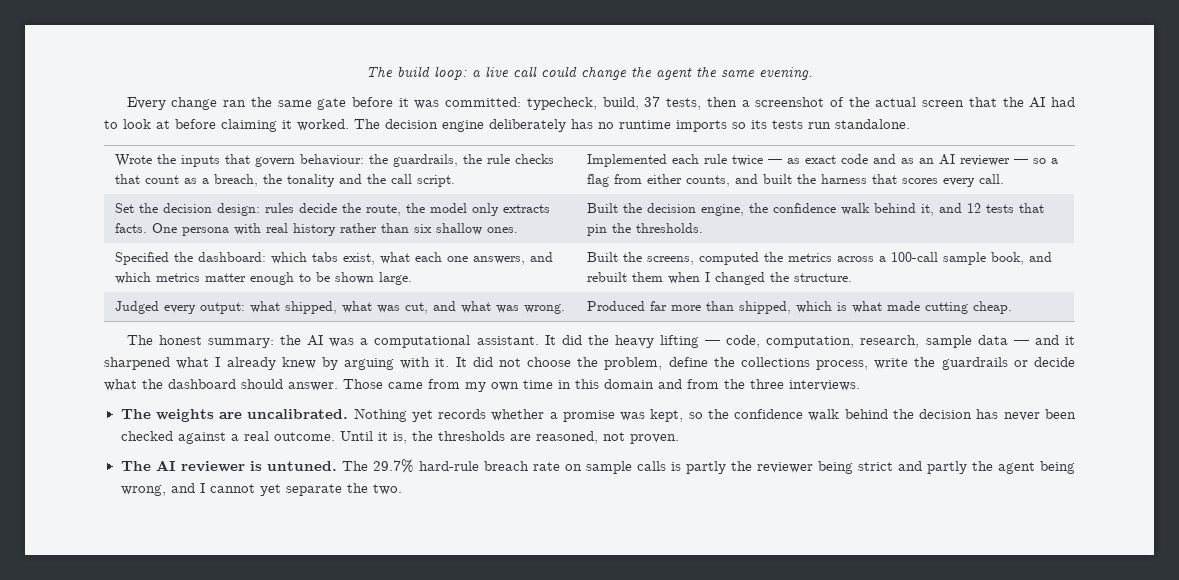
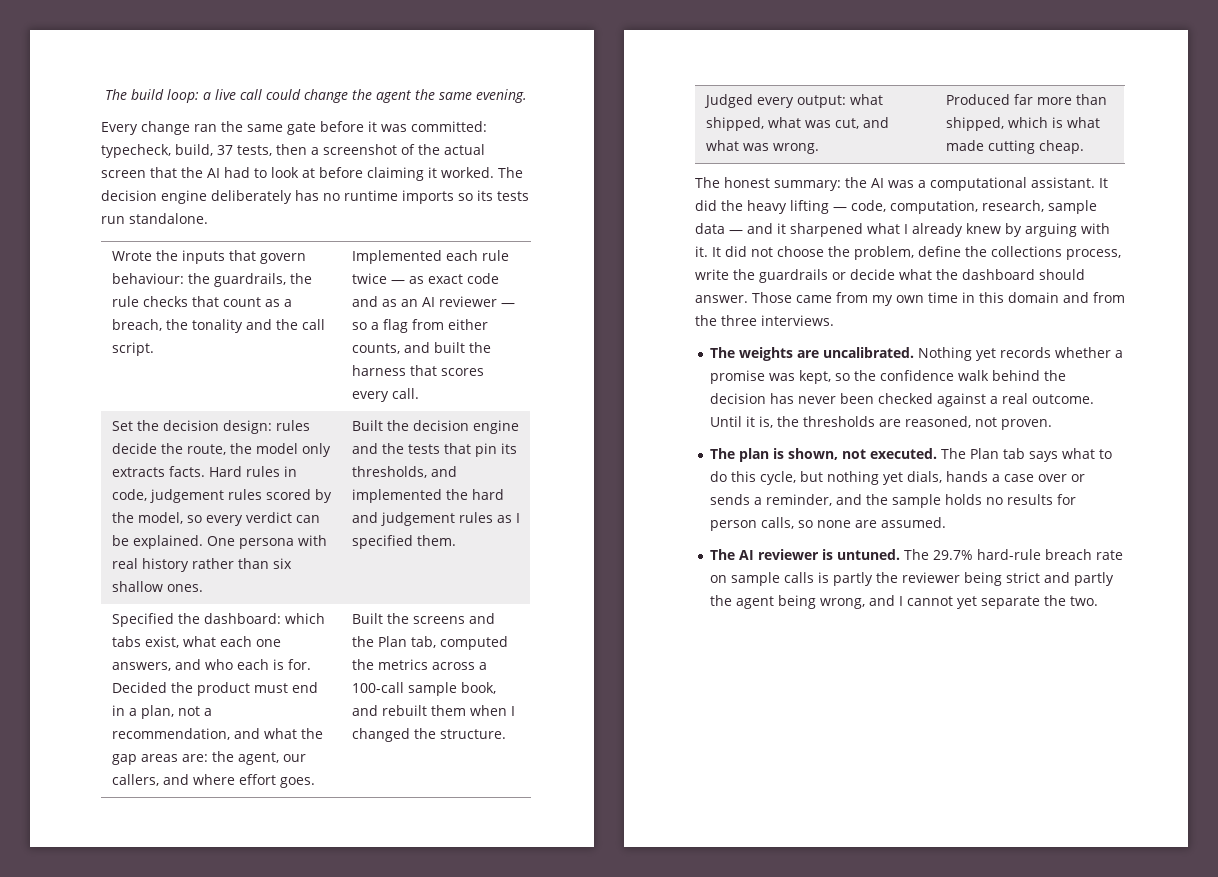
+ Hard rules in code, judgement rules scored by the model, so every verdict can be explained.
- Built the decision engine, the confidence walk behind it, and 12 tests that pin the thresholds.
+ Built the decision engine and the tests that pin its thresholds, and implemented the hard and judgement rules as I specified them.
- Specified the dashboard: which tabs exist, what each one answers, and which metrics matter enough to be shown large. | Built the screens, computed the metrics across a 100-call sample book, and rebuilt them when I changed the structure.
+ Specified the dashboard: which tabs exist, what each one answers, and who each is for. Decided the product must end in a plan, not a recommendation, and what the gap areas are: the agent, our callers, and where effort goes. | Built the screens and the Plan tab, computed the metrics across a 100-call sample book, and rebuilt them when I changed the structure.
+ The plan is shown, not executed. The Plan tab says what to do this cycle, but nothing yet dials, hands a case over or sends a reminder, and the sample holds no results for person calls, so none are assumed.

